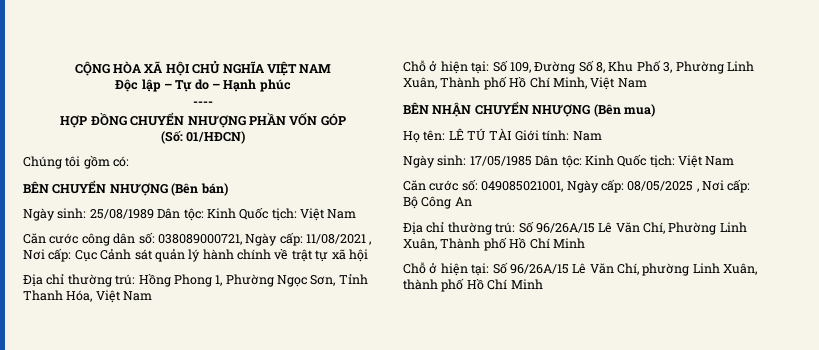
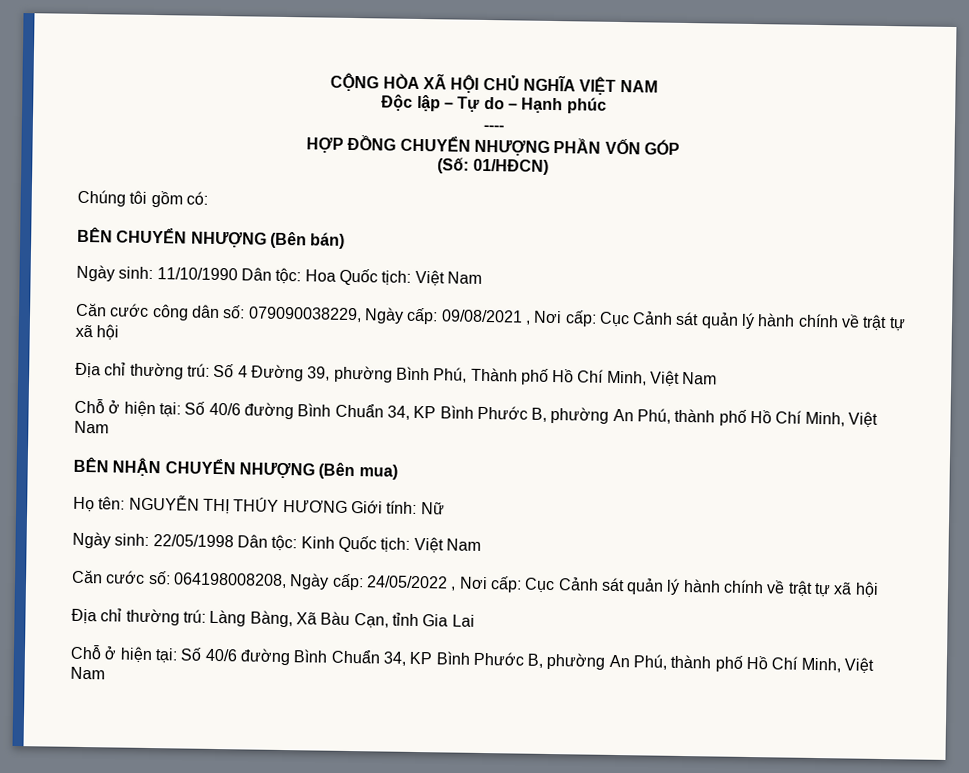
- Ngày sinh: 25/08/1989 Dân tộc: Kinh Quốc tịch: Việt Nam
+ Ngày sinh: 11/10/1990 Dân tộc: Hoa Quốc tịch: Việt Nam
- Căn cước công dân số: 038089000721, Ngày cấp: 11/08/2021 , Nơi cấp: Cục Cảnh sát quản lý hành chính về trật tự xã hội
+ Căn cước công dân số: 079090038229, Ngày cấp: 09/08/2021 , Nơi cấp: Cục Cảnh sát quản lý hành chính về trật tự xã hội
- Địa chỉ thường trú: Hồng Phong 1, Phường Ngọc Sơn, Tỉnh Thanh Hóa, Việt Nam
- Chỗ ở hiện tại: Số 109, Đường Số 8, Khu Phố 3, Phường Linh Xuân, Thành phố Hồ Chí Minh, Việt Nam
+ Địa chỉ thường trú: Số 4 Đường 39, phường Bình Phú, Thành phố Hồ Chí Minh, Việt Nam
+ Chỗ ở hiện tại: Số 40/6 đường Bình Chuẩn 34, KP Bình Phước B, phường An Phú, thành phố Hồ Chí Minh, Việt Nam
- Họ tên: LÊ TÚ TÀI Giới tính: Nam
- Ngày sinh: 17/05/1985 Dân tộc: Kinh Quốc tịch: Việt Nam
+ Họ tên: NGUYỄN THỊ THÚY HƯƠNG Giới tính: Nữ
+ Ngày sinh: 22/05/1998 Dân tộc: Kinh Quốc tịch: Việt Nam
- Căn cước số: 049085021001, Ngày cấp: 08/05/2025 , Nơi cấp: Bộ Công An
- Địa chỉ thường trú: Số 96/26A/15 Lê Văn Chí, Phường Linh Xuân, Thành phố Hồ Chí Minh
- Chỗ ở hiện tại: Số 96/26A/15 Lê Văn Chí, phường Linh Xuân, thành phố Hồ Chí Minh
+ Căn cước số: 064198008208, Ngày cấp: 24/05/2022 , Nơi cấp: Cục Cảnh sát quản lý hành chính về trật tự xã hội
+ Địa chỉ thường trú: Làng Bàng, Xã Bàu Cạn, tỉnh Gia Lai
+ Chỗ ở hiện tại: Số 40/6 đường Bình Chuẩn 34, KP Bình Phước B, phường An Phú, thành phố Hồ Chí Minh, Việt Nam

